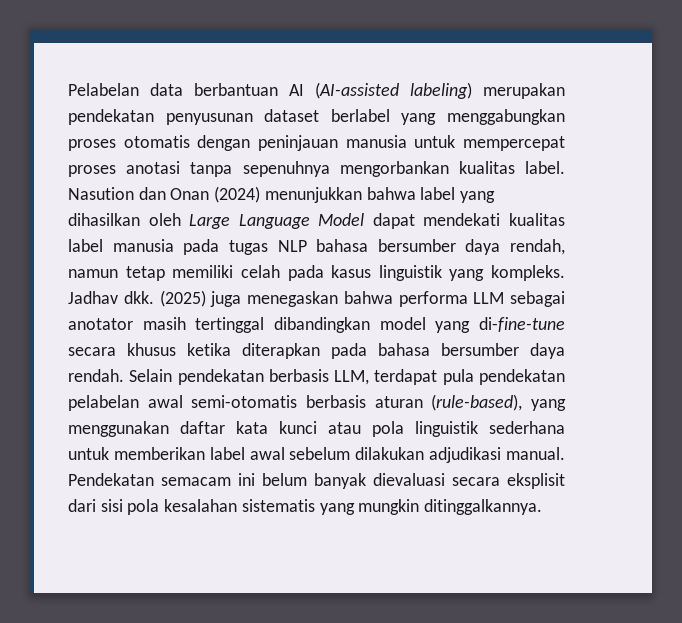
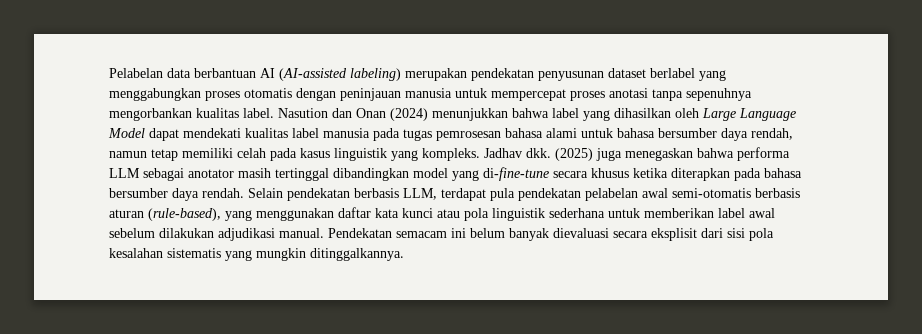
- Nasution dan Onan (2024) menunjukkan bahwa label yang dihasilkan oleh Large Language Model dapat mendekati kualitas label manusia pada tugas NLP bahasa bersumber daya rendah, namun tetap memiliki celah pada kasus linguistik yang kompleks.
+ Nasution dan Onan (2024) menunjukkan bahwa label yang dihasilkan oleh Large Language Model dapat mendekati kualitas label manusia pada tugas pemrosesan bahasa alami untuk bahasa bersumber daya rendah, namun tetap memiliki celah pada kasus linguistik yang kompleks.

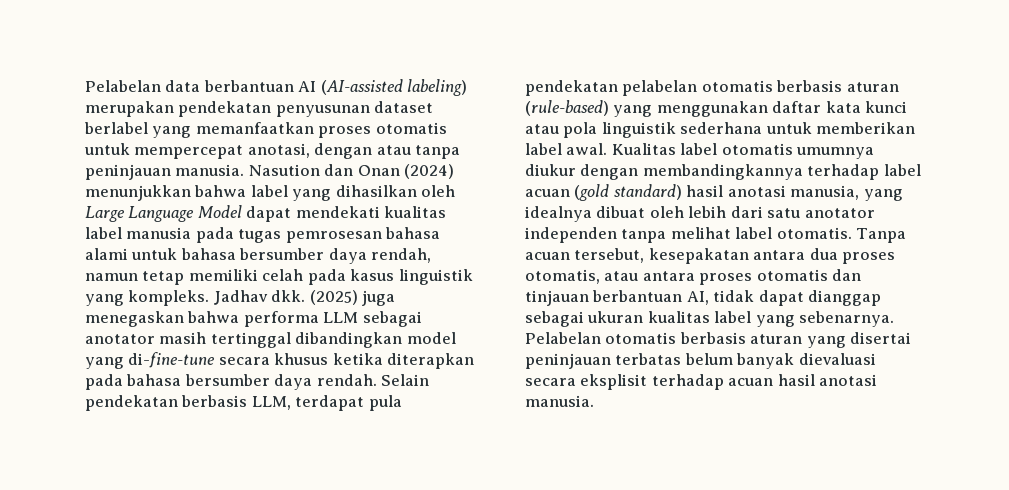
- Pelabelan data berbantuan AI (AI-assisted labeling) merupakan pendekatan penyusunan dataset berlabel yang menggabungkan proses otomatis dengan peninjauan manusia untuk mempercepat proses anotasi tanpa sepenuhnya mengorbankan kualitas label.
+ Pelabelan data berbantuan AI (AI-assisted labeling) merupakan pendekatan penyusunan dataset berlabel yang memanfaatkan proses otomatis untuk mempercepat anotasi, dengan atau tanpa peninjauan manusia.
- Selain pendekatan berbasis LLM, terdapat pula pendekatan pelabelan awal semi-otomatis berbasis aturan (rule-based), yang menggunakan daftar kata kunci atau pola linguistik sederhana untuk memberikan label awal sebelum dilakukan adjudikasi manual. Pendekatan semacam ini belum banyak dievaluasi secara eksplisit dari sisi pola kesalahan sistematis yang mungkin ditinggalkannya.
+ Selain pendekatan berbasis LLM, terdapat pula pendekatan pelabelan otomatis berbasis aturan (rule-based) yang menggunakan daftar kata kunci atau pola linguistik sederhana untuk memberikan label awal. Kualitas label otomatis umumnya diukur dengan membandingkannya terhadap label acuan (gold standard) hasil anotasi manusia, yang idealnya dibuat oleh lebih dari satu anotator independen tanpa melihat label otomatis. Tanpa acuan tersebut, kesepakatan antara dua proses otomatis, atau antara proses otomatis dan tinjauan berbantuan AI, tidak dapat dianggap sebagai ukuran kualitas label yang sebenarnya. Pelabelan otomatis berbasis aturan yang disertai peninjauan terbatas belum banyak dievaluasi secara eksplisit terhadap acuan hasil anotasi manusia.

